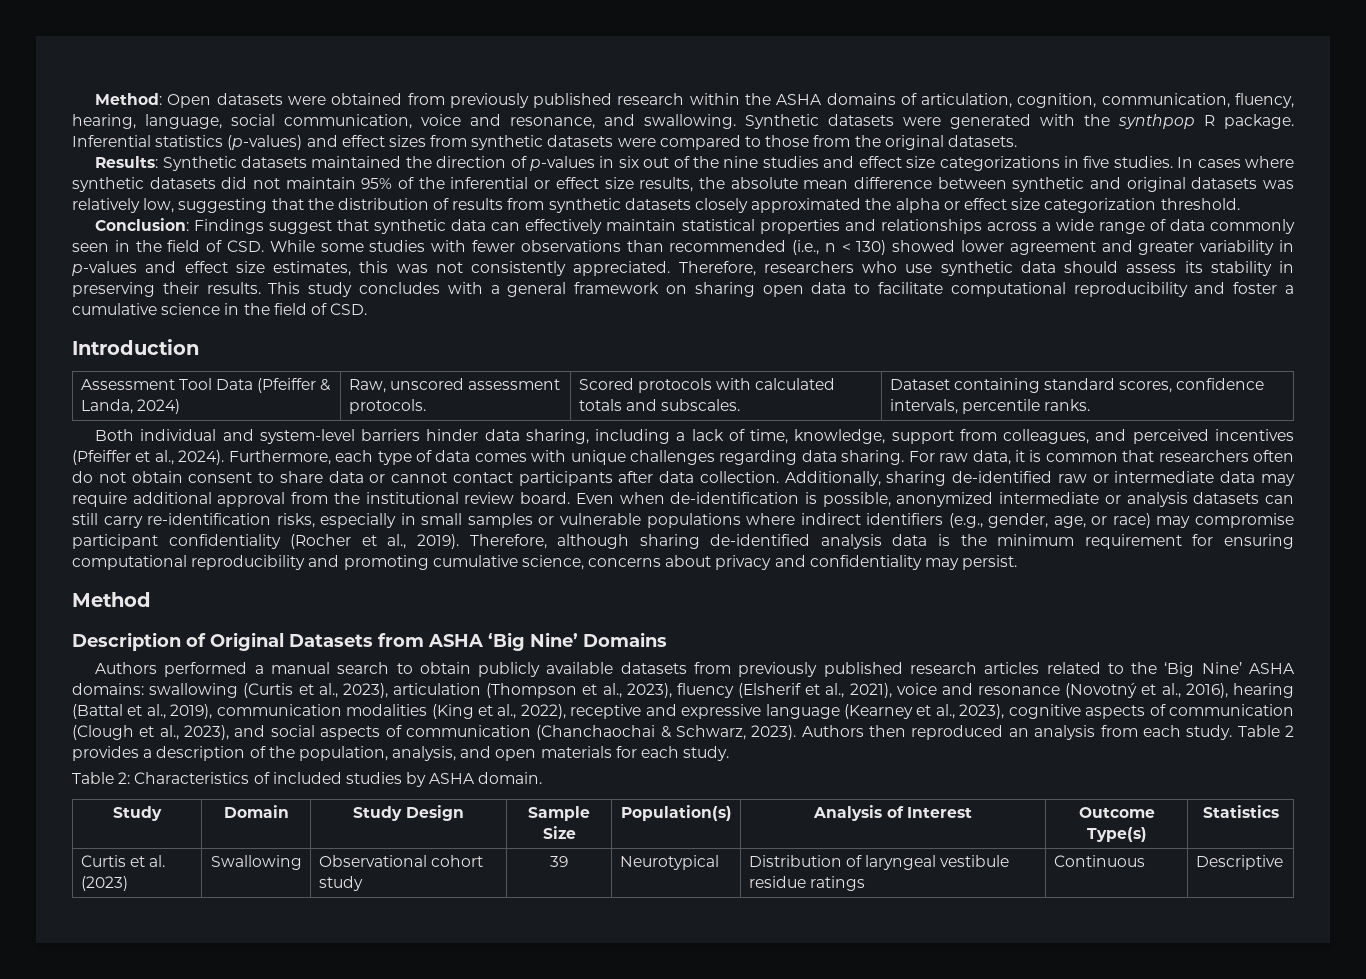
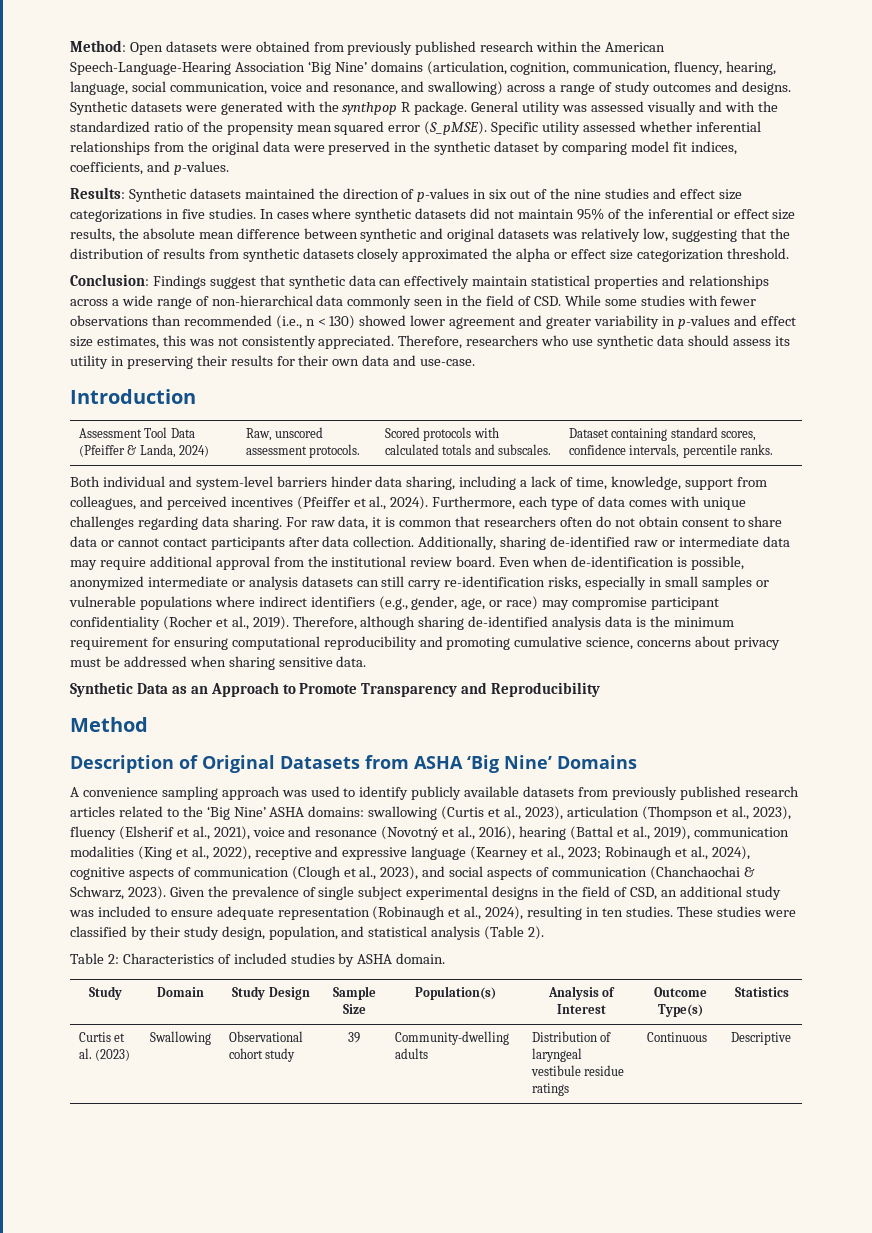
- Method: Open datasets were obtained from previously published research within the ASHA domains of articulation, cognition, communication, fluency, hearing, language, social communication, voice and resonance, and swallowing.
+ Method: Open datasets were obtained from previously published research within the American Speech-Language-Hearing Association ‘Big Nine’ domains (articulation, cognition, communication, fluency, hearing, language, social communication, voice and resonance, and swallowing) across a range of study outcomes and designs.
- Inferential statistics (p-values) and effect sizes from synthetic datasets were compared to those from the original datasets.
+ General utility was assessed visually and with the standardized ratio of the propensity mean squared error (S_pMSE). Specific utility assessed whether inferential relationships from the original data were preserved in the synthetic dataset by comparing model fit indices, coefficients, and p-values.
- Conclusion: Findings suggest that synthetic data can effectively maintain statistical properties and relationships across a wide range of data commonly seen in the field of CSD. While some studies with fewer observations than recommended (i.e., n < 130) showed lower agreement and greater variability in p-values and effect size estimates, this was not consistently appreciated.
+ Conclusion: Findings suggest that synthetic data can effectively maintain statistical properties and relationships across a wide range of non-hierarchical data commonly seen in the field of CSD. While some studies with fewer observations than recommended (i.e., n < 130) showed lower agreement and greater variability in p-values and effect size estimates, this was not consistently appreciated.
- Therefore, researchers who use synthetic data should assess its stability in preserving their results. This study concludes with a general framework on sharing open data to facilitate computational reproducibility and foster a cumulative science in the field of CSD.
+ Therefore, researchers who use synthetic data should assess its utility in preserving their results for their own data and use-case.
- Therefore, although sharing de-identified analysis data is the minimum requirement for ensuring computational reproducibility and promoting cumulative science, concerns about privacy and confidentiality may persist.
+ Therefore, although sharing de-identified analysis data is the minimum requirement for ensuring computational reproducibility and promoting cumulative science, concerns about privacy must be addressed when sharing sensitive data.
+ Synthetic Data as an Approach to Promote Transparency and Reproducibility
- Authors performed a manual search to obtain publicly available datasets from previously published research articles related to the ‘Big Nine’ ASHA domains:
+ A convenience sampling approach was used to identify publicly available datasets from previously published research articles related to the ‘Big Nine’ ASHA domains:
- swallowing (Curtis et al., 2023), articulation (Thompson et al., 2023), fluency (Elsherif et al., 2021), voice and resonance (Novotný et al., 2016), hearing (Battal et al., 2019), communication modalities (King et al., 2022), receptive and expressive language (Kearney et al., 2023), cognitive aspects of communication (Clough et al., 2023), and social aspects of communication (Chanchaochai & Schwarz, 2023).
+ swallowing (Curtis et al., 2023), articulation (Thompson et al., 2023), fluency (Elsherif et al., 2021), voice and resonance (Novotný et al., 2016), hearing (Battal et al., 2019), communication modalities (King et al., 2022), receptive and expressive language (Kearney et al., 2023; Robinaugh et al., 2024), cognitive aspects of communication (Clough et al., 2023), and social aspects of communication (Chanchaochai & Schwarz, 2023).
- Authors then reproduced an analysis from each study. Table 2 provides a description of the population, analysis, and open materials for each study.
+ Given the prevalence of single subject experimental designs in the field of CSD, an additional study was included to ensure adequate representation (Robinaugh et al., 2024), resulting in ten studies. These studies were classified by their study design, population, and statistical analysis (Table 2).
- Curtis et al. (2023) | Swallowing | Observational cohort study | 39 | Neurotypical | Distribution of laryngeal vestibule residue ratings | Continuous | Descriptive
+ Curtis et al. (2023) | Swallowing | Observational cohort study | 39 | Community-dwelling adults | Distribution of laryngeal vestibule residue ratings | Continuous | Descriptive

